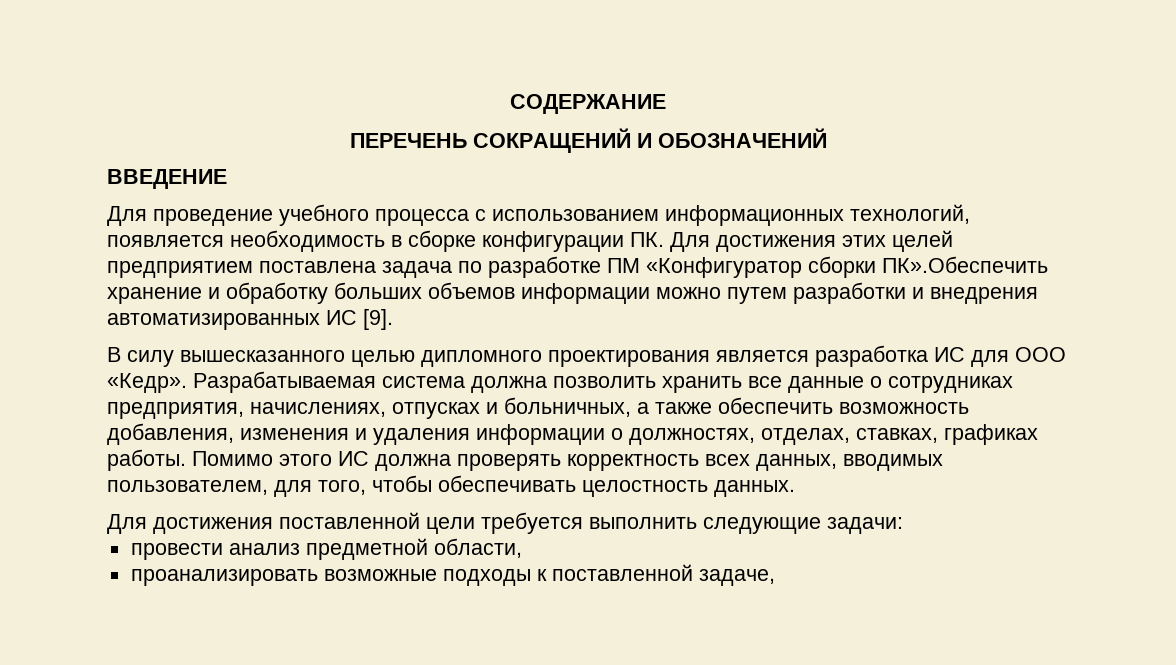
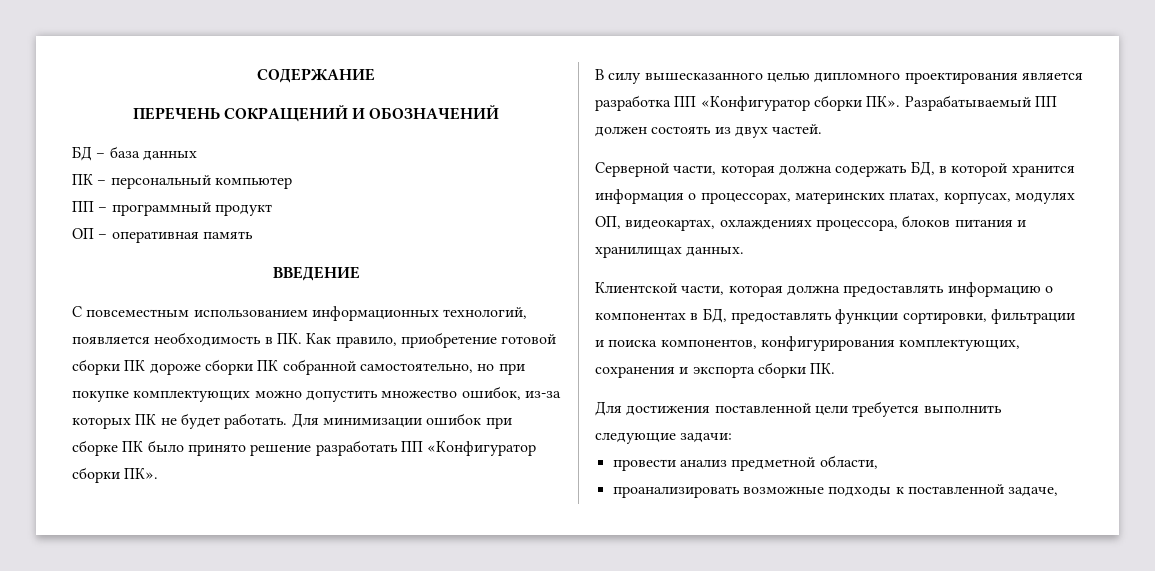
+ БД – база данных
+ ПК – персональный компьютер
+ ПП – программный продукт
+ ОП – оперативная память
  ВВЕДЕНИЕ
- Для проведение учебного процесса с использованием информационных технологий, появляется необходимость в сборке конфигурации ПК. Для достижения этих целей предприятием поставлена задача по разработке ПМ «Конфигуратор сборки ПК».Обеспечить хранение и обработку больших объемов информации можно путем разработки и внедрения автоматизированных ИС [9].
+ C повсеместным использованием информационных технологий, появляется необходимость в ПК. Как правило, приобретение готовой сборки ПК дороже сборки ПК собранной самостоятельно, но при покупке комплектующих можно допустить множество ошибок, из-за которых ПК не будет работать. Для минимизации ошибок при сборке ПК было принято решение разработать ПП «Конфигуратор сборки ПК».
- В силу вышесказанного целью дипломного проектирования является разработка ИС для ООО «Кедр». Разрабатываемая система должна позволить хранить все данные о сотрудниках предприятия, начислениях, отпусках и больничных, а также обеспечить возможность добавления, изменения и удаления информации о должностях, отделах, ставках, графиках работы. Помимо этого ИС должна проверять корректность всех данных, вводимых пользователем, для того, чтобы обеспечивать целостность данных.
+ В силу вышесказанного целью дипломного проектирования является разработка ПП «Конфигуратор сборки ПК». Разрабатываемый ПП должен состоять из двух частей.
+ Серверной части, которая должна содержать БД, в которой хранится информация о процессорах, материнских платах, корпусах, модулях ОП, видеокартах, охлаждениях процессора, блоков питания и хранилищах данных.
+ Клиентской части, которая должна предоставлять информацию о компонентах в БД, предоставлять функции сортировки, фильтрации и поиска компонентов, конфигурирования комплектующих, сохранения и экспорта сборки ПК.

